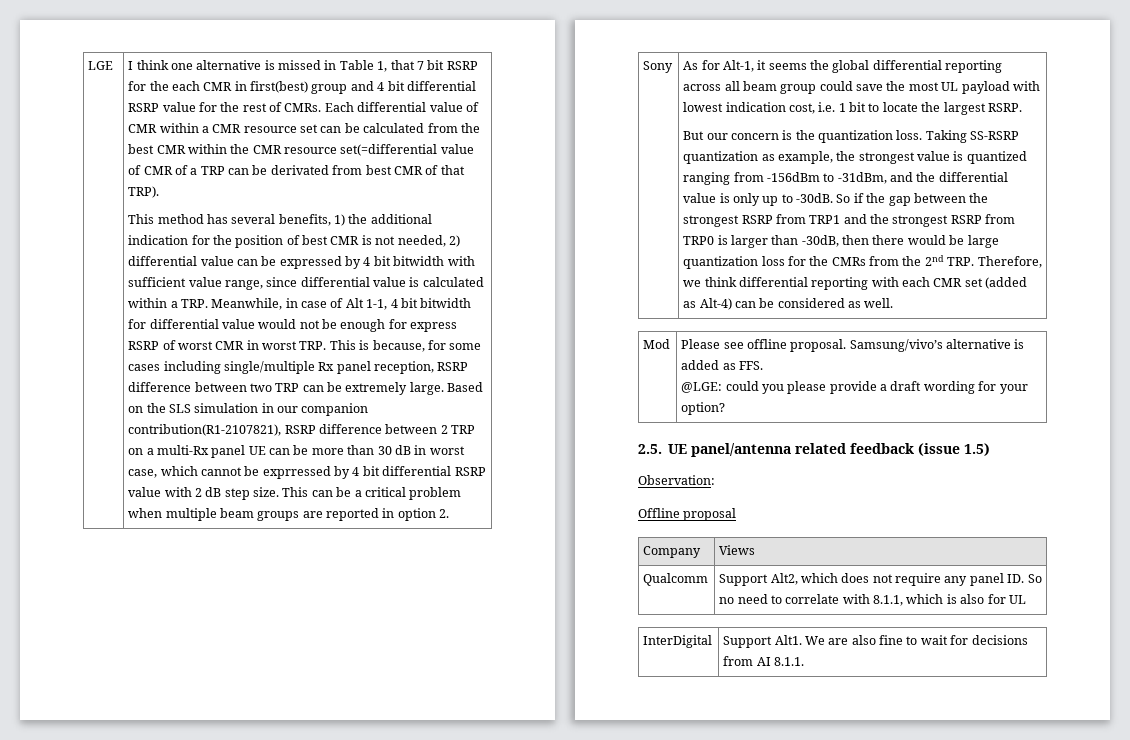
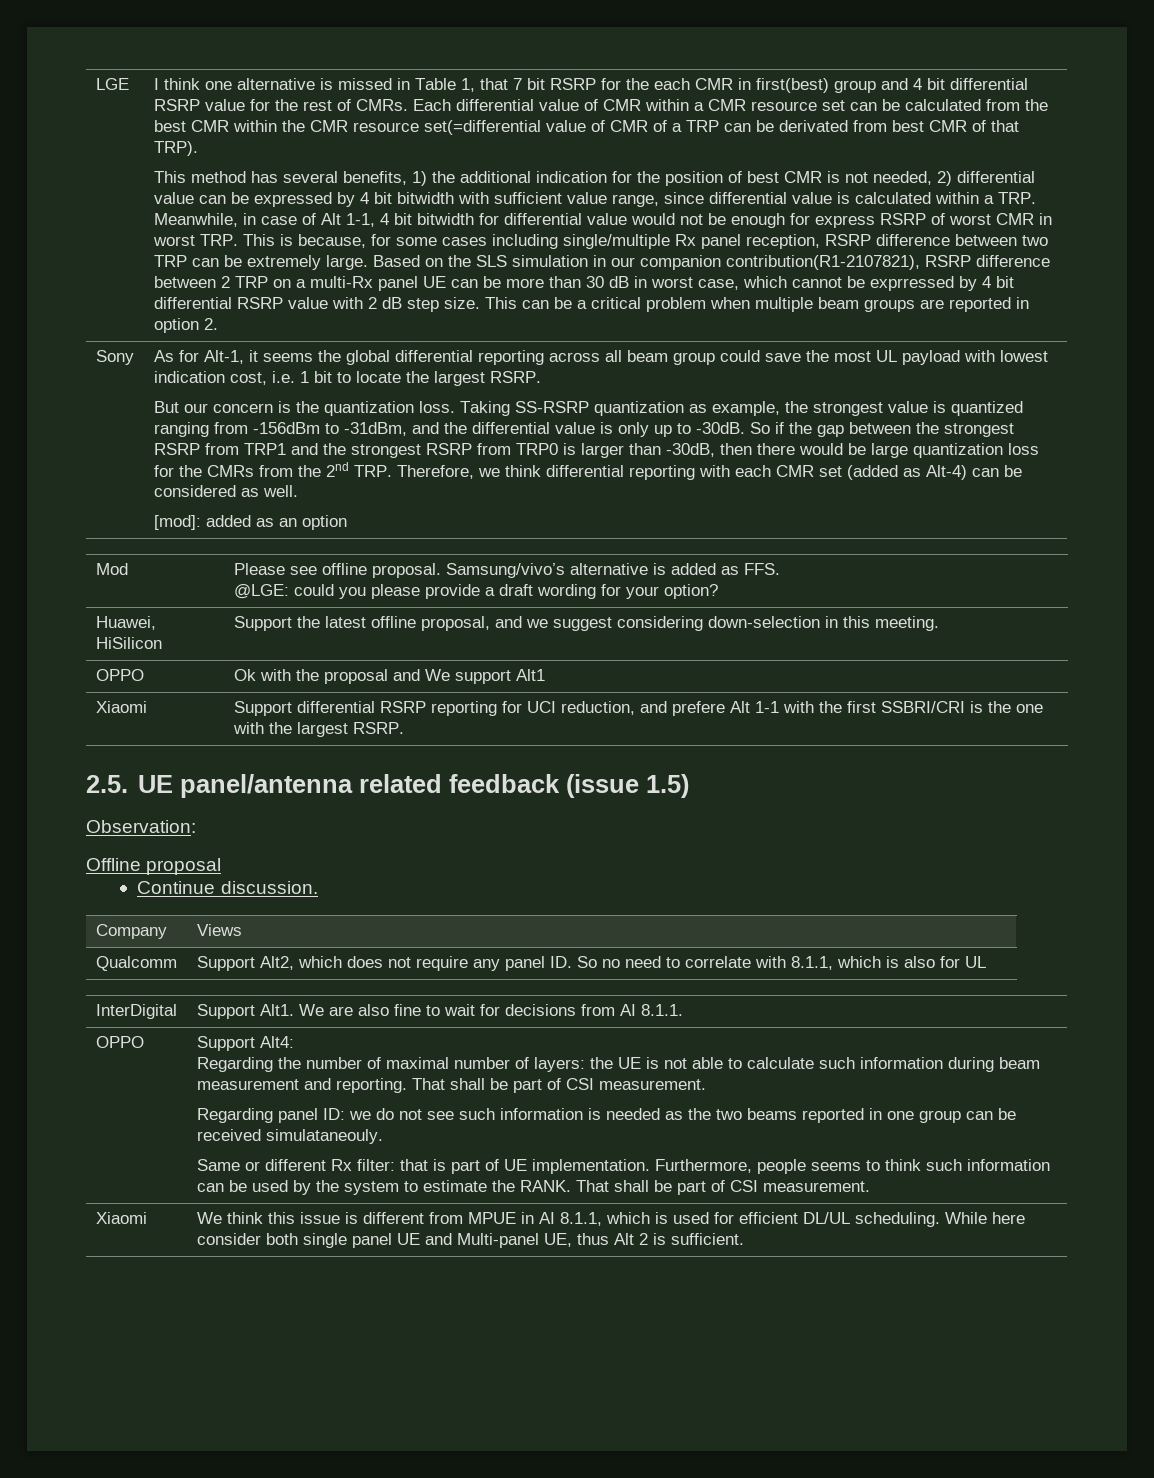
+ [mod]: added as an option
+ Huawei, HiSilicon | Support the latest offline proposal, and we suggest considering down-selection in this meeting.
+ OPPO | Ok with the proposal and We support Alt1
+ Xiaomi | Support differential RSRP reporting for UCI reduction, and prefere Alt 1-1 with the first SSBRI/CRI is the one with the largest RSRP.
+ Continue discussion.
+ OPPO | Support Alt4:
+ Regarding the number of maximal number of layers: the UE is not able to calculate such information during beam measurement and reporting. That shall be part of CSI measurement.
+ Regarding panel ID: we do not see such information is needed as the two beams reported in one group can be received simulataneouly.
+ Same or different Rx filter: that is part of UE implementation. Furthermore, people seems to think such information can be used by the system to estimate the RANK. That shall be part of CSI measurement.
+ Xiaomi | We think this issue is different from MPUE in AI 8.1.1, which is used for efficient DL/UL scheduling. While here consider both single panel UE and Multi-panel UE, thus Alt 2 is sufficient.

